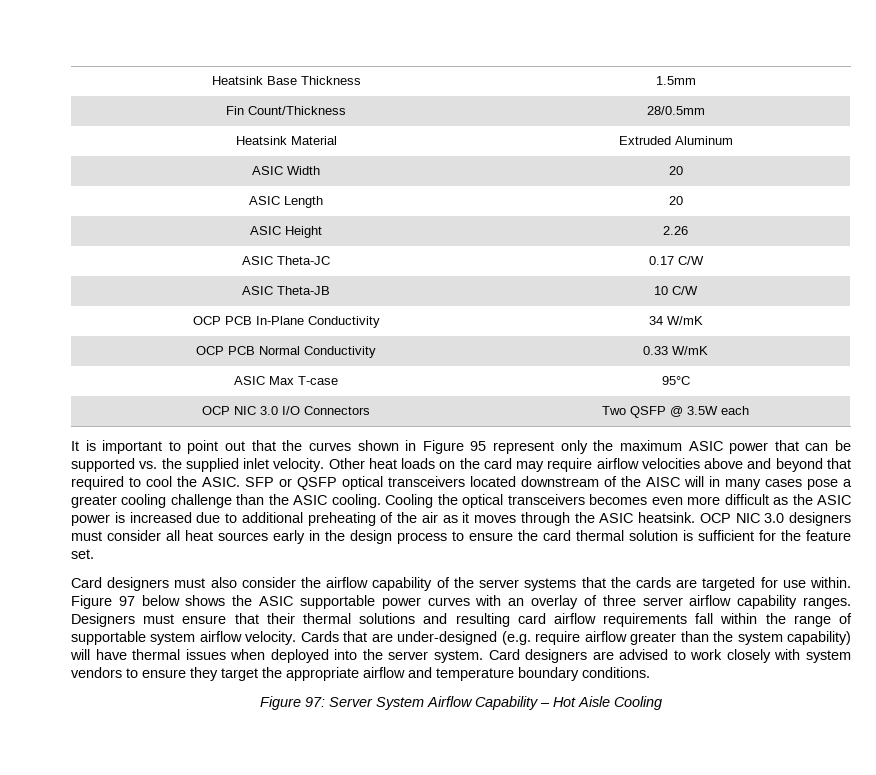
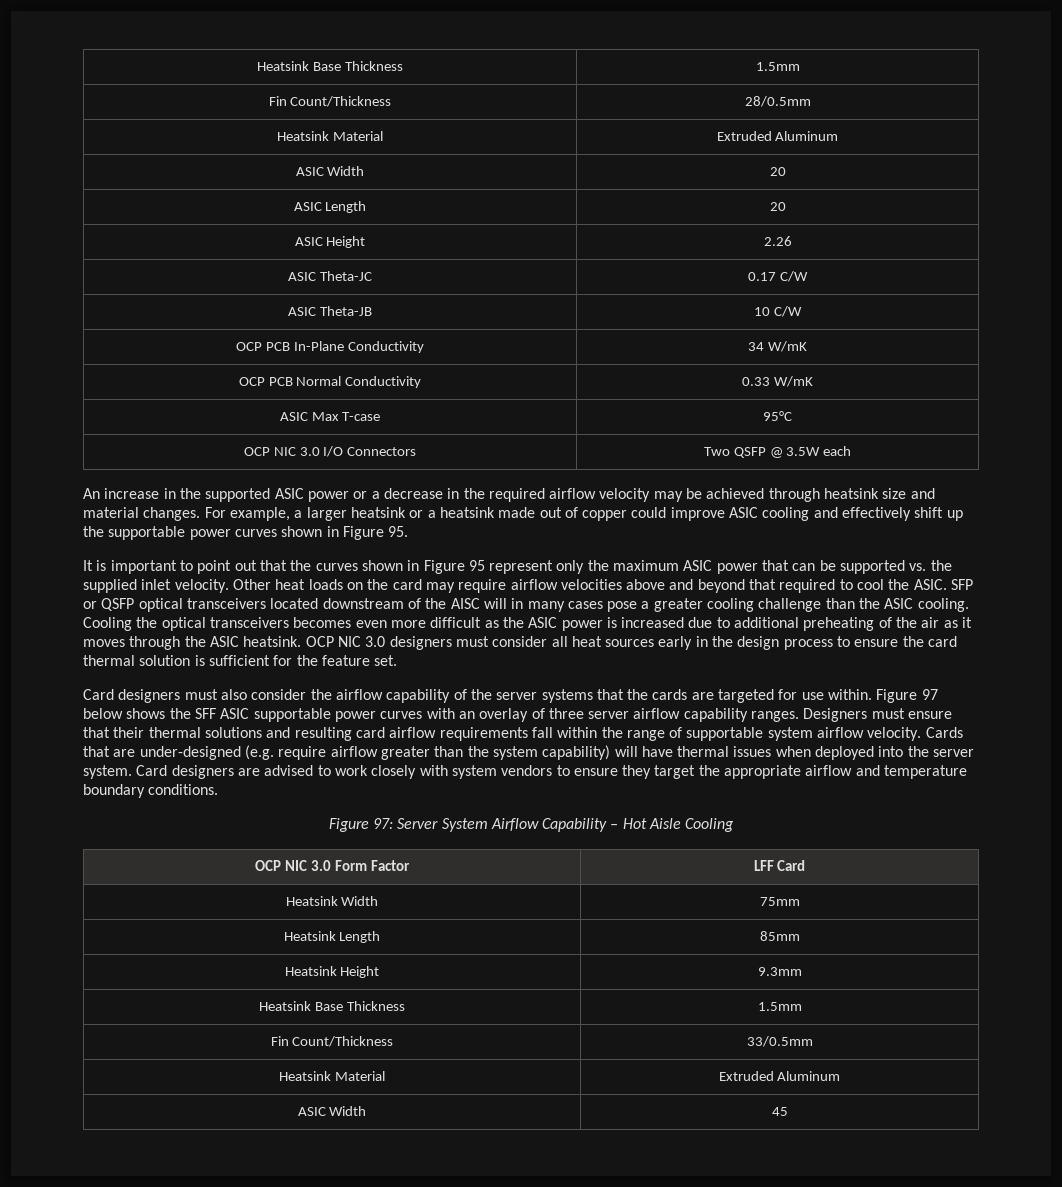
+ An increase in the supported ASIC power or a decrease in the required airflow velocity may be achieved through heatsink size and material changes. For example, a larger heatsink or a heatsink made out of copper could improve ASIC cooling and effectively shift up the supportable power curves shown in Figure 95.
- Figure 97 below shows the ASIC supportable power curves with an overlay of three server airflow capability ranges.
+ Figure 97 below shows the SFF ASIC supportable power curves with an overlay of three server airflow capability ranges.
+ OCP NIC 3.0 Form Factor | LFF Card
+ Heatsink Width | 75mm
+ Heatsink Length | 85mm
+ Heatsink Height | 9.3mm
+ Heatsink Base Thickness | 1.5mm
+ Fin Count/Thickness | 33/0.5mm
+ Heatsink Material | Extruded Aluminum
+ ASIC Width | 45

